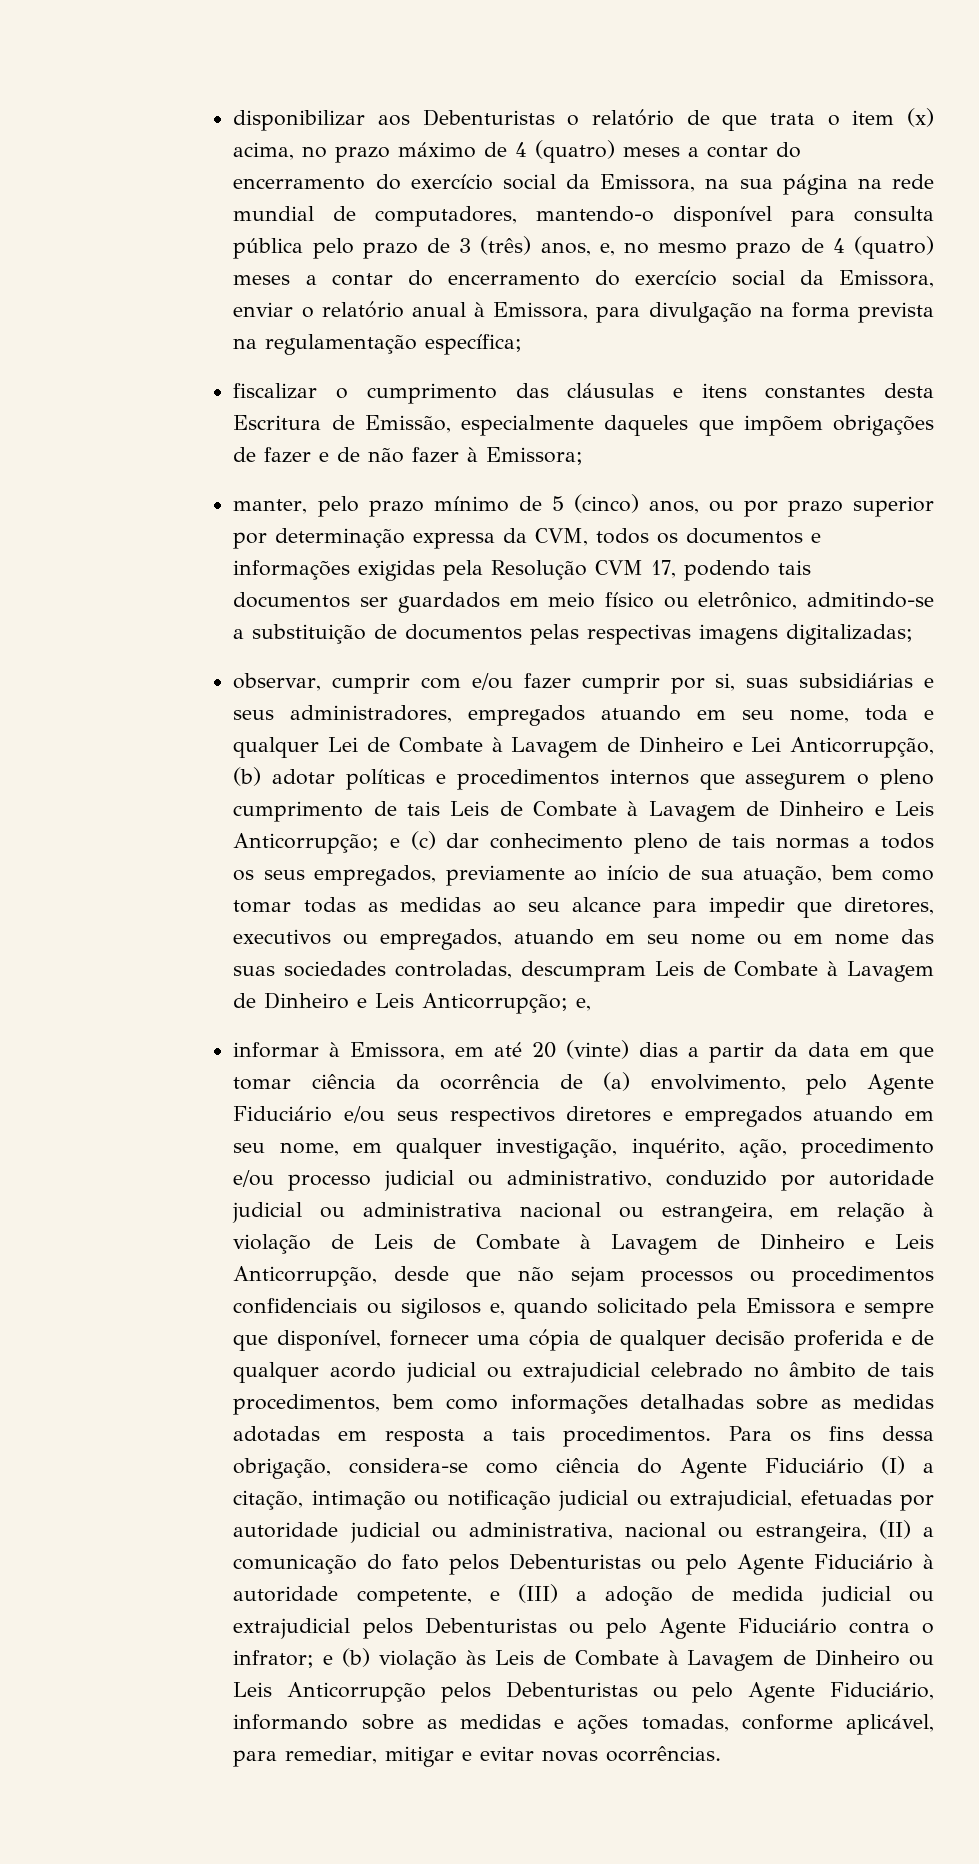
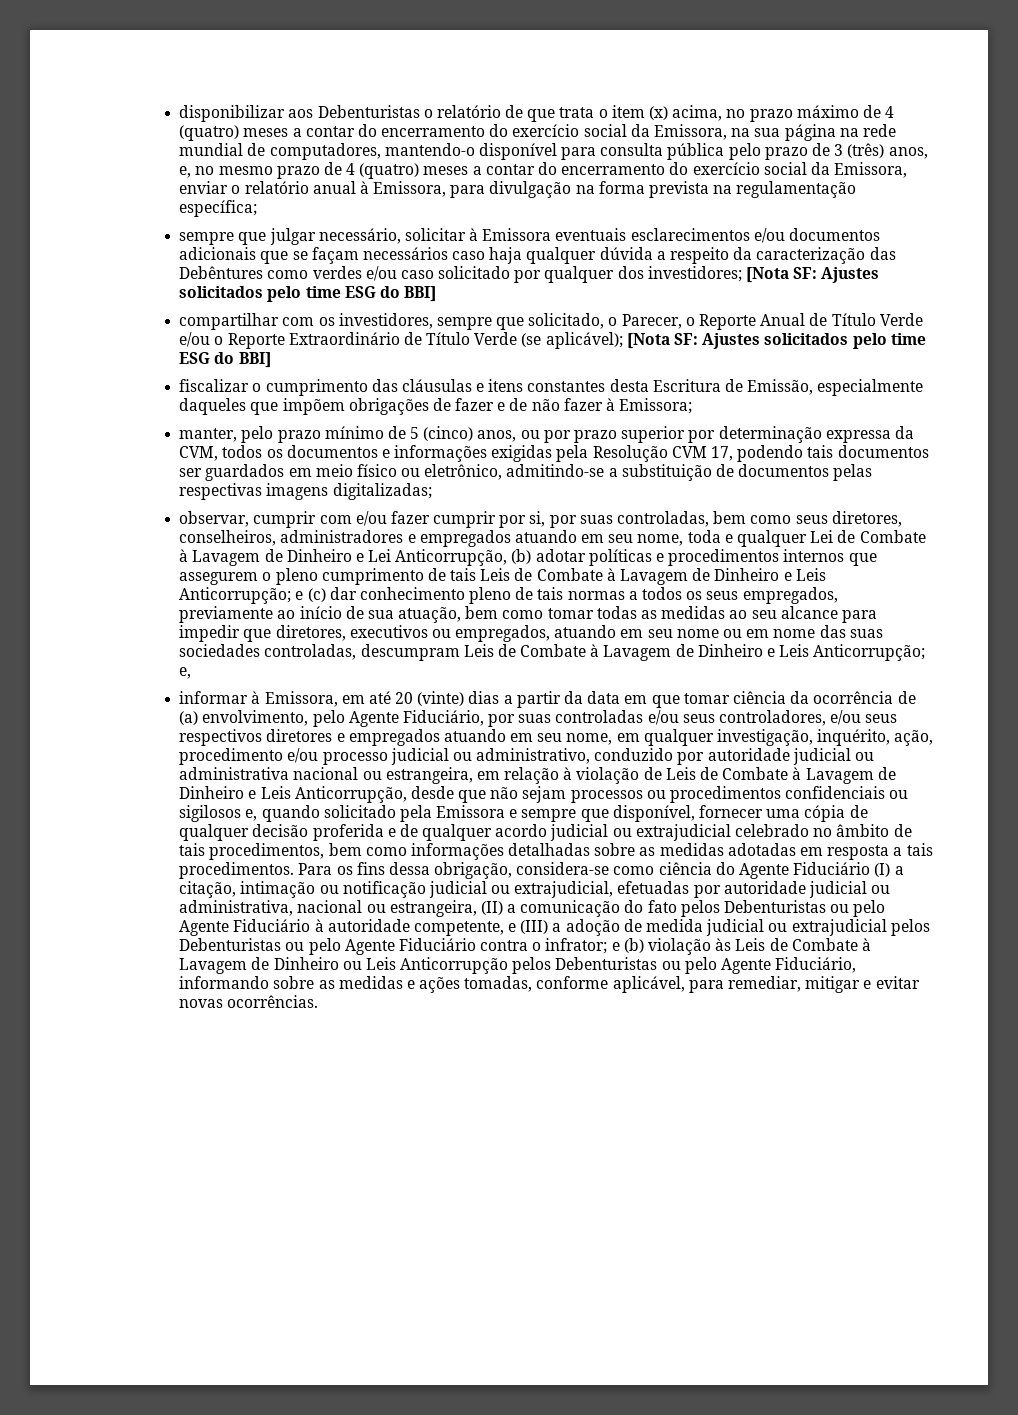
+ sempre que julgar necessário, solicitar à Emissora eventuais esclarecimentos e/ou documentos adicionais que se façam necessários caso haja qualquer dúvida a respeito da caracterização das Debêntures como verdes e/ou caso solicitado por qualquer dos investidores; [Nota SF: Ajustes solicitados pelo time ESG do BBI]
+ compartilhar com os investidores, sempre que solicitado, o Parecer, o Reporte Anual de Título Verde e/ou o Reporte Extraordinário de Título Verde (se aplicável); [Nota SF: Ajustes solicitados pelo time ESG do BBI]
- observar, cumprir com e/ou fazer cumprir por si, suas subsidiárias e seus administradores, empregados atuando em seu nome, toda e qualquer Lei de Combate à Lavagem de Dinheiro e Lei Anticorrupção, (b) adotar políticas e procedimentos internos que assegurem o pleno cumprimento de tais Leis de Combate à Lavagem de Dinheiro e Leis Anticorrupção;
+ observar, cumprir com e/ou fazer cumprir por si, por suas controladas, bem como seus diretores, conselheiros, administradores e empregados atuando em seu nome, toda e qualquer Lei de Combate à Lavagem de Dinheiro e Lei Anticorrupção, (b) adotar políticas e procedimentos internos que assegurem o pleno cumprimento de tais Leis de Combate à Lavagem de Dinheiro e Leis Anticorrupção;
- informar à Emissora, em até 20 (vinte) dias a partir da data em que tomar ciência da ocorrência de (a) envolvimento, pelo Agente Fiduciário e/ou seus respectivos diretores e empregados atuando em seu nome, em qualquer investigação, inquérito, ação, procedimento e/ou processo judicial ou administrativo, conduzido por autoridade judicial ou administrativa nacional ou estrangeira, em relação à violação de Leis de Combate à Lavagem de Dinheiro e Leis Anticorrupção, desde que não sejam processos ou procedimentos confidenciais ou sigilosos e, quando solicitado pela Emissora e sempre que disponível, fornecer uma cópia de qualquer decisão proferida e de qualquer acordo judicial ou extrajudicial celebrado no âmbito de tais procedimentos, bem como informações detalhadas sobre as medidas adotadas em resposta a tais procedimentos.
+ informar à Emissora, em até 20 (vinte) dias a partir da data em que tomar ciência da ocorrência de (a) envolvimento, pelo Agente Fiduciário, por suas controladas e/ou seus controladores, e/ou seus respectivos diretores e empregados atuando em seu nome, em qualquer investigação, inquérito, ação, procedimento e/ou processo judicial ou administrativo, conduzido por autoridade judicial ou administrativa nacional ou estrangeira, em relação à violação de Leis de Combate à Lavagem de Dinheiro e Leis Anticorrupção, desde que não sejam processos ou procedimentos confidenciais ou sigilosos e, quando solicitado pela Emissora e sempre que disponível, fornecer uma cópia de qualquer decisão proferida e de qualquer acordo judicial ou extrajudicial celebrado no âmbito de tais procedimentos, bem como informações detalhadas sobre as medidas adotadas em resposta a tais procedimentos.

